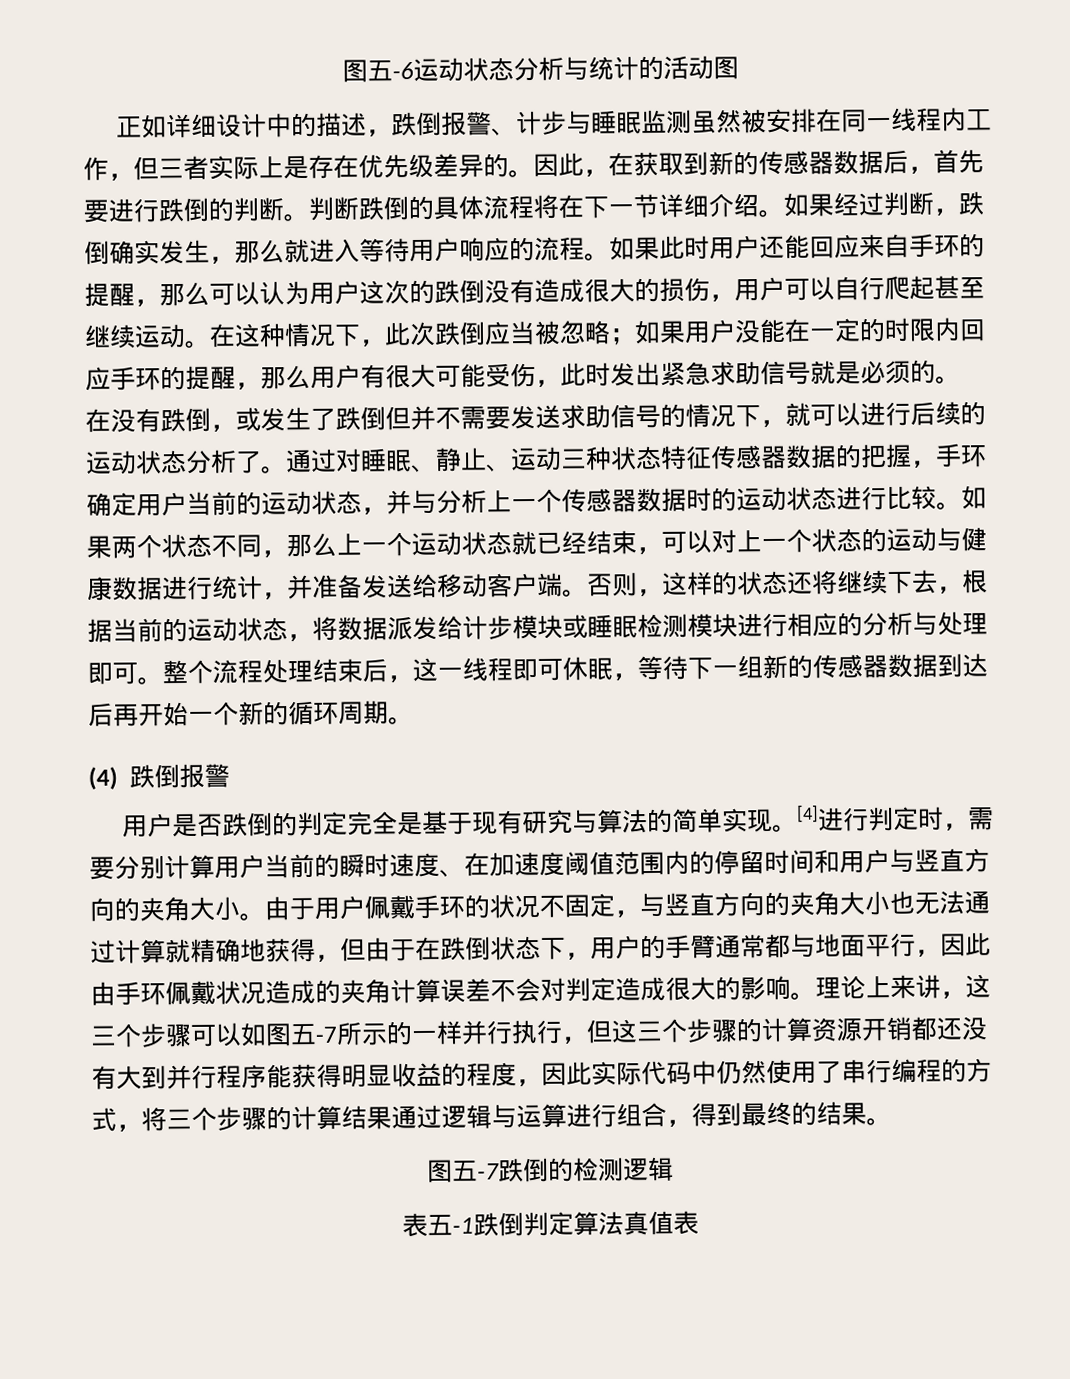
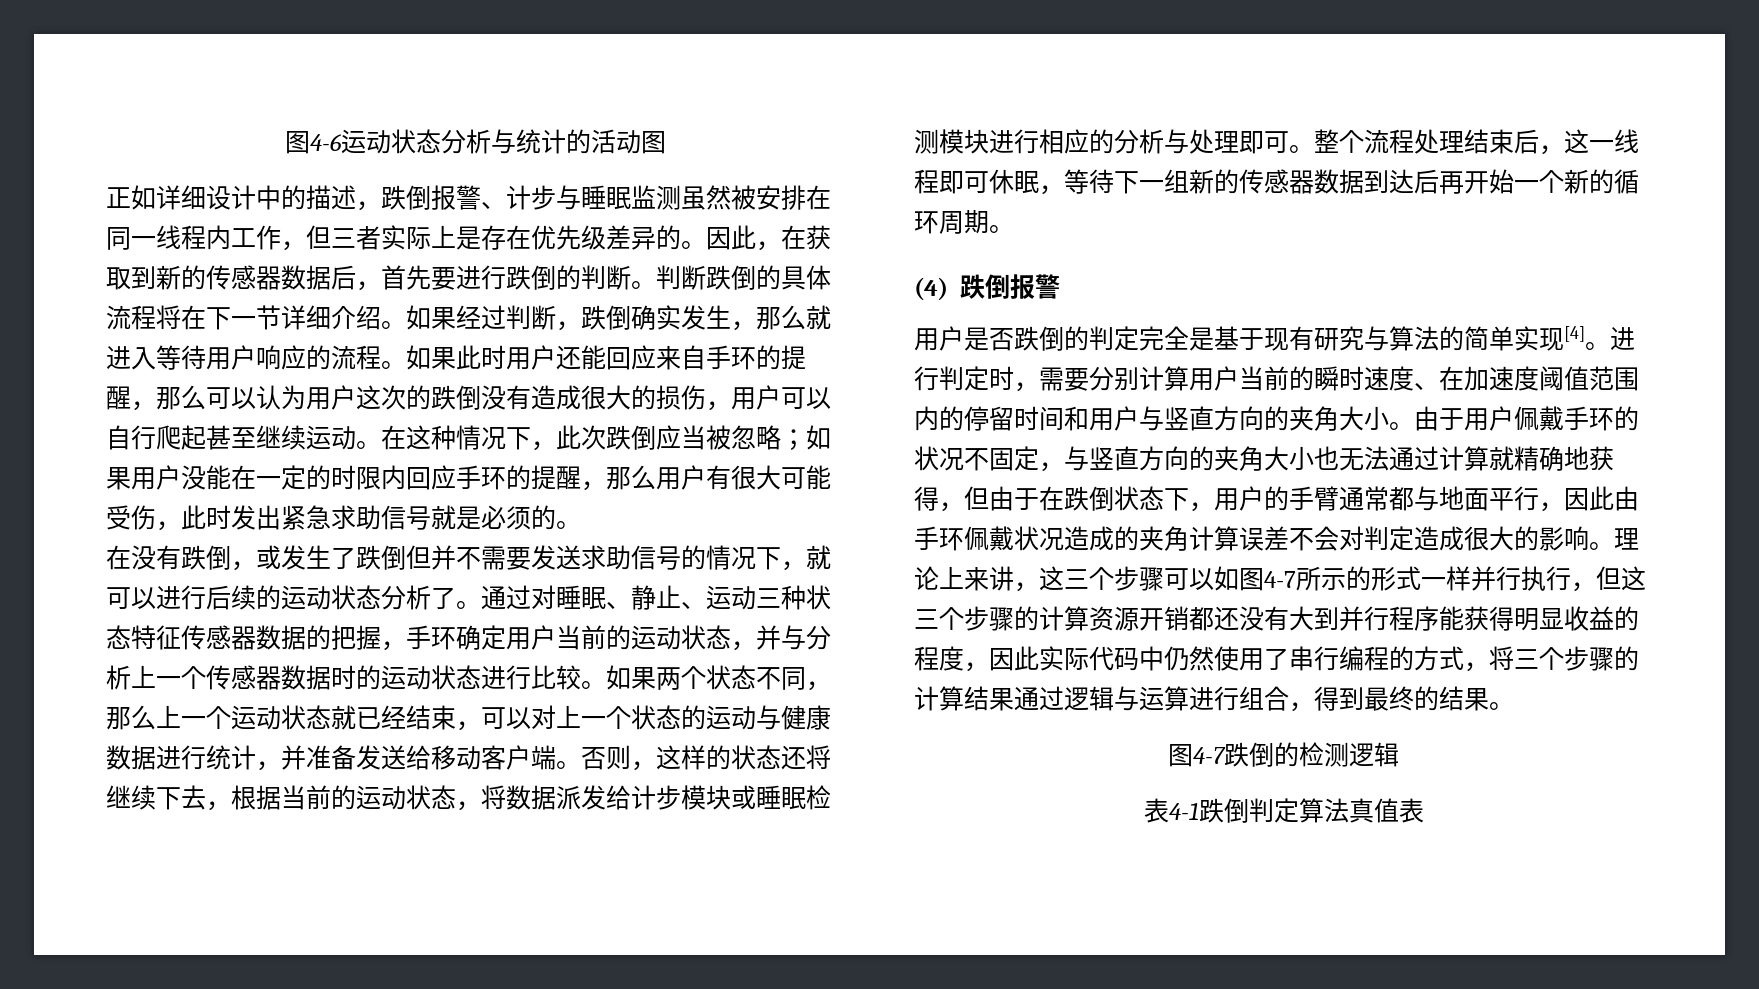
- 图五-6运动状态分析与统计的活动图
+ 图4-6运动状态分析与统计的活动图
- 用户是否跌倒的判定完全是基于现有研究与算法的简单实现。[4]进行判定时，需要分别计算用户当前的瞬时速度、在加速度阈值范围内的停留时间和用户与竖直方向的夹角大小。
+ 用户是否跌倒的判定完全是基于现有研究与算法的简单实现[4]。进行判定时，需要分别计算用户当前的瞬时速度、在加速度阈值范围内的停留时间和用户与竖直方向的夹角大小。
- 理论上来讲，这三个步骤可以如图五-7所示的一样并行执行，但这三个步骤的计算资源开销都还没有大到并行程序能获得明显收益的程度，因此实际代码中仍然使用了串行编程的方式，将三个步骤的计算结果通过逻辑与运算进行组合，得到最终的结果。
+ 理论上来讲，这三个步骤可以如图4-7所示的形式一样并行执行，但这三个步骤的计算资源开销都还没有大到并行程序能获得明显收益的程度，因此实际代码中仍然使用了串行编程的方式，将三个步骤的计算结果通过逻辑与运算进行组合，得到最终的结果。
- 图五-7跌倒的检测逻辑
+ 图4-7跌倒的检测逻辑
- 表五-1跌倒判定算法真值表
+ 表4-1跌倒判定算法真值表

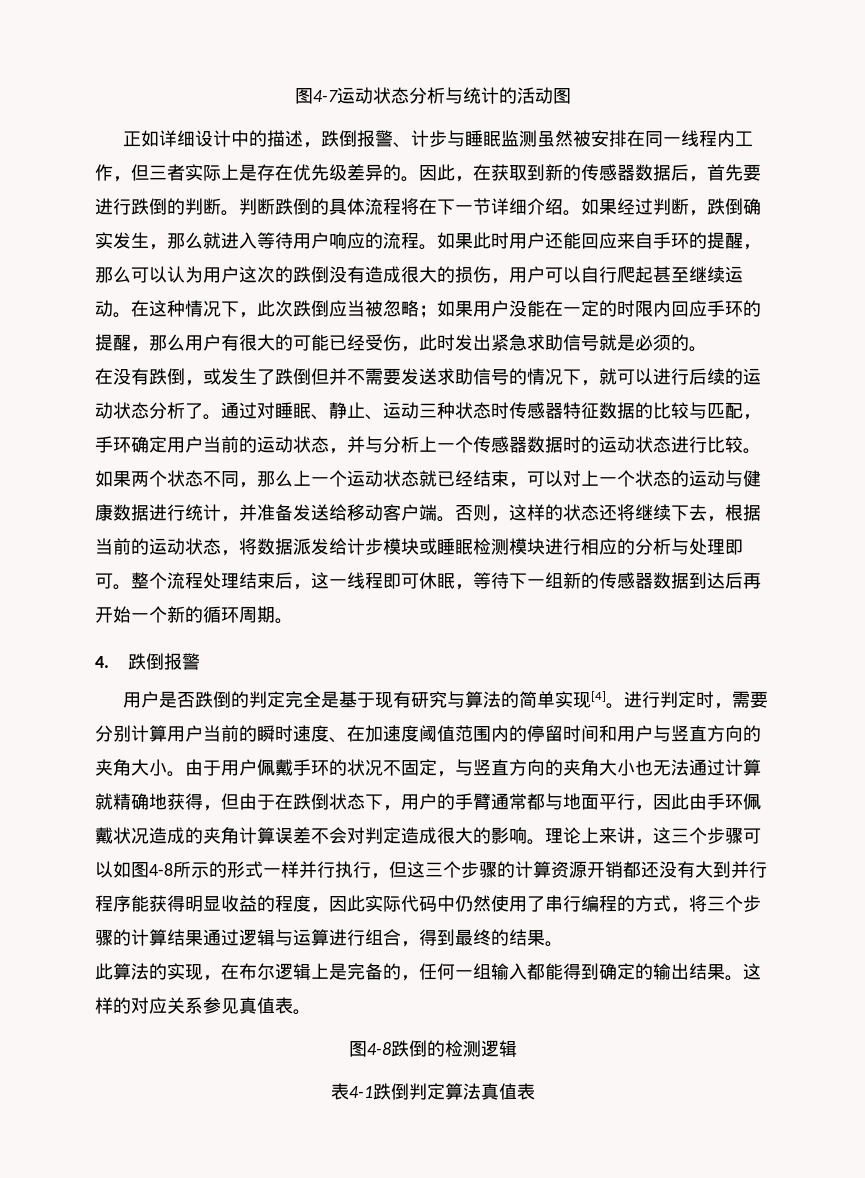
- 图4-6运动状态分析与统计的活动图
+ 图4-7运动状态分析与统计的活动图
- 在这种情况下，此次跌倒应当被忽略；如果用户没能在一定的时限内回应手环的提醒，那么用户有很大可能受伤，此时发出紧急求助信号就是必须的。
+ 在这种情况下，此次跌倒应当被忽略；如果用户没能在一定的时限内回应手环的提醒，那么用户有很大的可能已经受伤，此时发出紧急求助信号就是必须的。
- 通过对睡眠、静止、运动三种状态特征传感器数据的把握，手环确定用户当前的运动状态，并与分析上一个传感器数据时的运动状态进行比较。
+ 通过对睡眠、静止、运动三种状态时传感器特征数据的比较与匹配，手环确定用户当前的运动状态，并与分析上一个传感器数据时的运动状态进行比较。
- (4)跌倒报警
+ 4.跌倒报警
- 理论上来讲，这三个步骤可以如图4-7所示的形式一样并行执行，但这三个步骤的计算资源开销都还没有大到并行程序能获得明显收益的程度，因此实际代码中仍然使用了串行编程的方式，将三个步骤的计算结果通过逻辑与运算进行组合，得到最终的结果。
+ 理论上来讲，这三个步骤可以如图4-8所示的形式一样并行执行，但这三个步骤的计算资源开销都还没有大到并行程序能获得明显收益的程度，因此实际代码中仍然使用了串行编程的方式，将三个步骤的计算结果通过逻辑与运算进行组合，得到最终的结果。
- 图4-7跌倒的检测逻辑
+ 此算法的实现，在布尔逻辑上是完备的，任何一组输入都能得到确定的输出结果。这样的对应关系参见真值表。
+ 图4-8跌倒的检测逻辑

